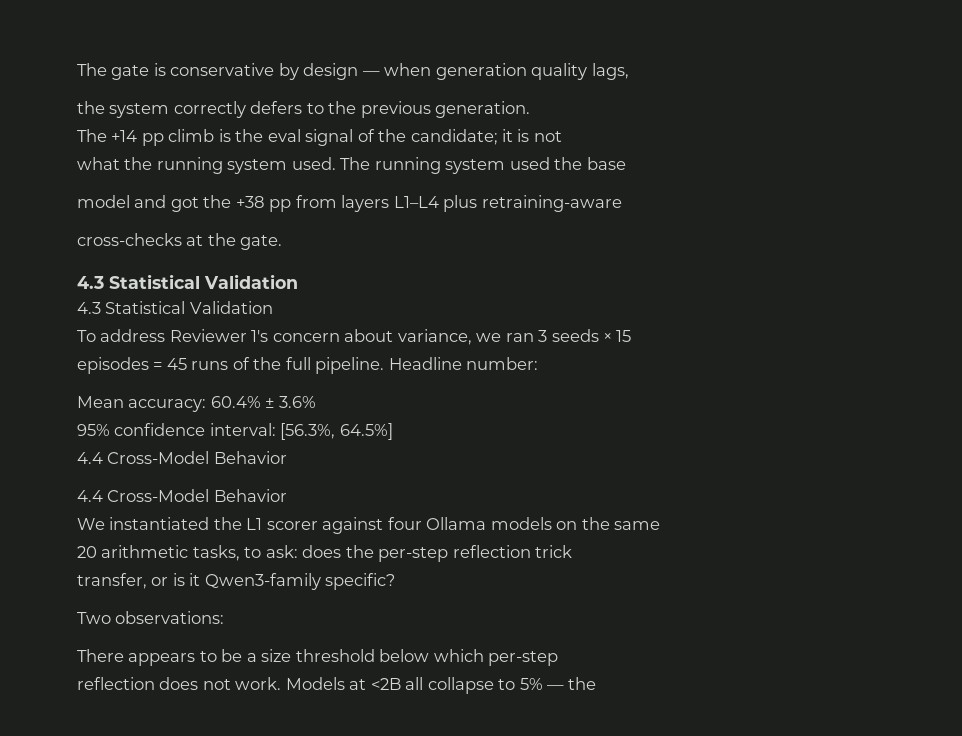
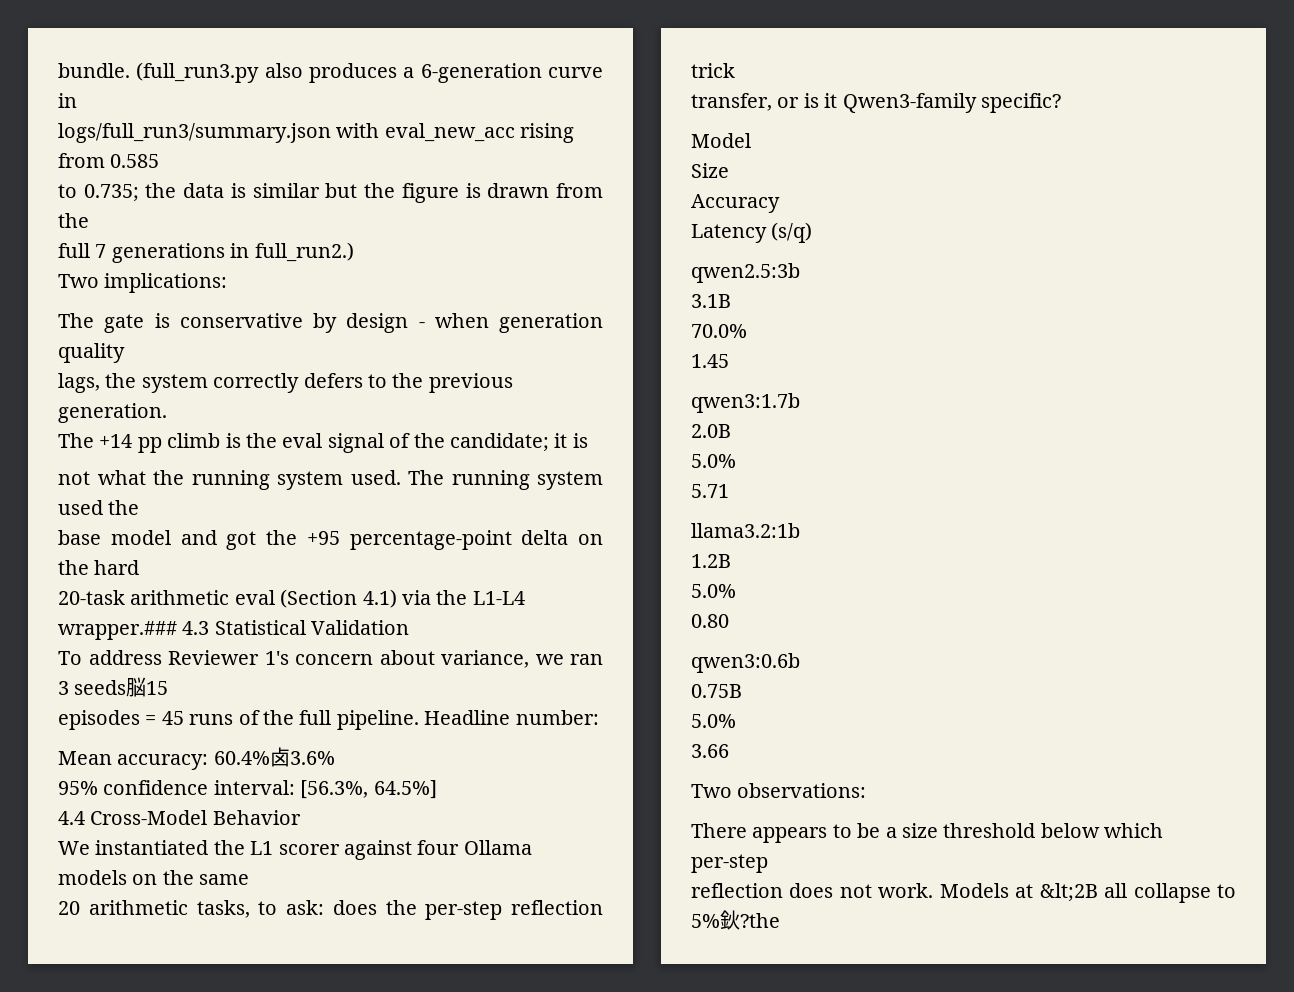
+ bundle. (full_run3.py also produces a 6-generation curve in
+ logs/full_run3/summary.json with eval_new_acc rising from 0.585
+ to 0.735; the data is similar but the figure is drawn from the
+ full 7 generations in full_run2.)
+ Two implications:
- The gate is conservative by design — when generation quality lags,
- the system correctly defers to the previous generation.
+ The gate is conservative by design - when generation quality
+ lags, the system correctly defers to the previous generation.
- The +14 pp climb is the eval signal of the candidate; it is not
- what the running system used.
+ The +14 pp climb is the eval signal of the candidate; it is
+ not what the running system used.
- The running system used the base
- model and got the +38 pp from layers L1–L4 plus retraining-aware
- cross-checks at the gate.
- 4.3 Statistical Validation
- 4.3 Statistical Validation
+ The running system used the
+ base model and got the +95 percentage-point delta on the hard
+ 20-task arithmetic eval (Section 4.1) via the L1-L4 wrapper.### 4.3 Statistical Validation
- To address Reviewer 1's concern about variance, we ran 3 seeds × 15
+ To address Reviewer 1's concern about variance, we ran 3 seeds脳15
- Mean accuracy: 60.4% ± 3.6%
+ Mean accuracy: 60.4%卤3.6%
  95% confidence interval: [56.3%, 64.5%]
- 4.4 Cross-Model Behavior
+ Model
+ Size
+ Accuracy
+ Latency (s/q)
+ qwen2.5:3b
+ 3.1B
+ 70.0%
+ 1.45
+ qwen3:1.7b
+ 2.0B
+ 5.0%
+ 5.71
+ llama3.2:1b
+ 1.2B
+ 5.0%
+ 0.80
+ qwen3:0.6b
+ 0.75B
+ 5.0%
+ 3.66
- Models at <2B all collapse to 5% — the
+ Models at &lt;2B all collapse to 5%鈥?the

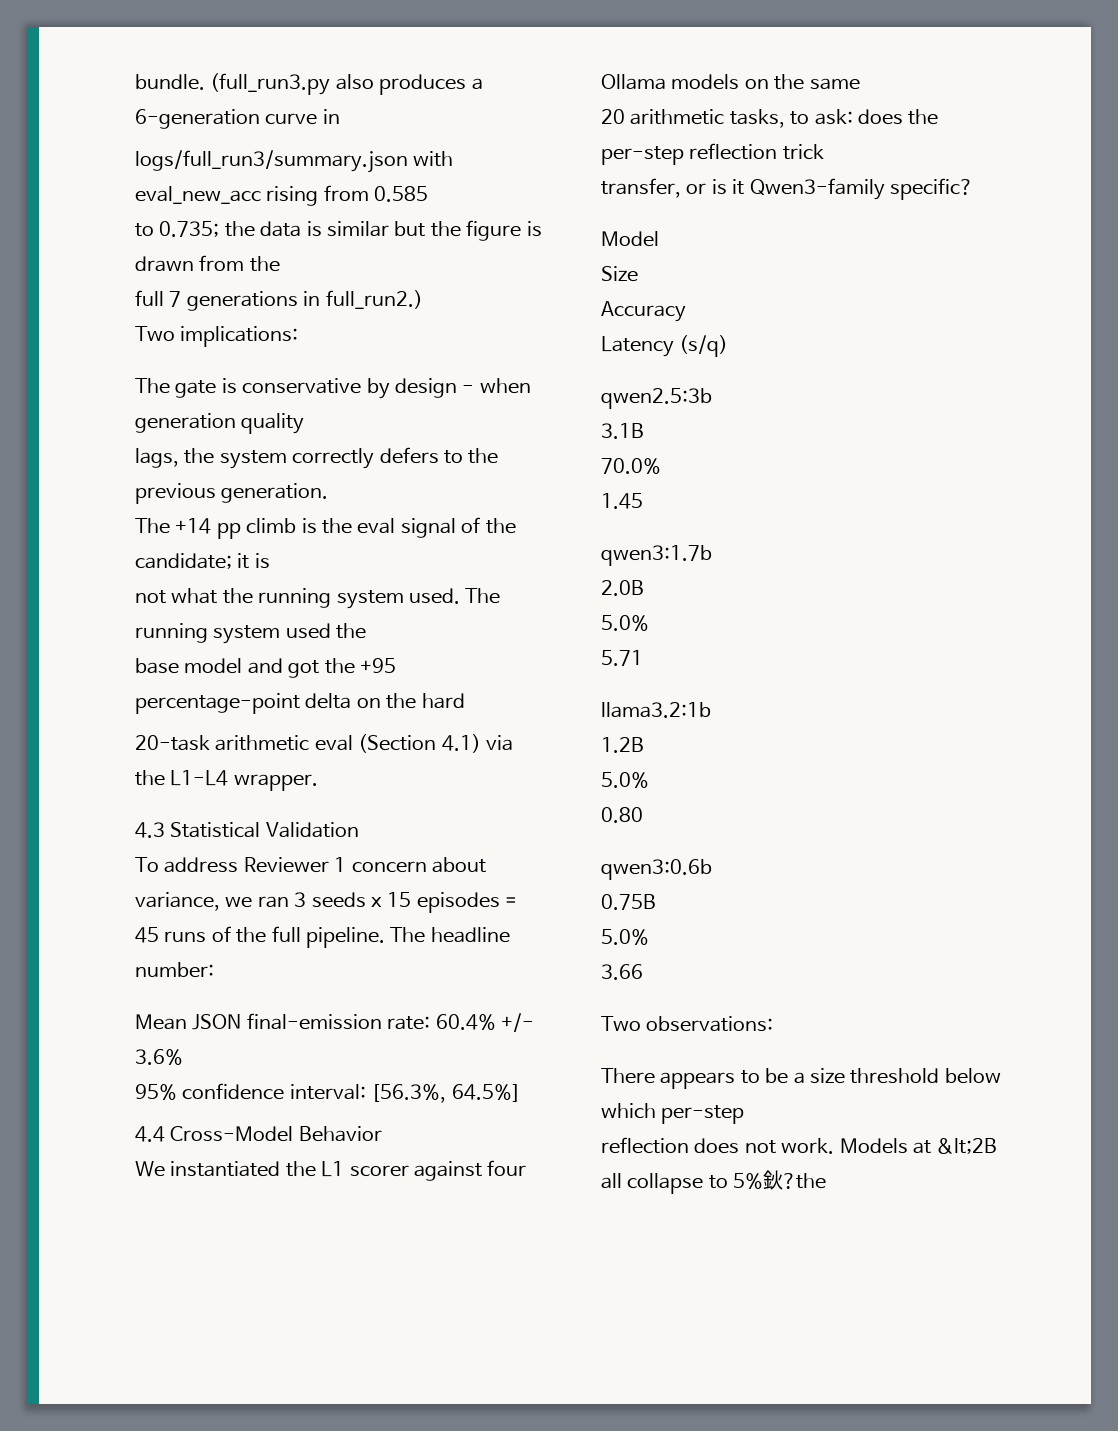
- 20-task arithmetic eval (Section 4.1) via the L1-L4 wrapper.### 4.3 Statistical Validation
+ 20-task arithmetic eval (Section 4.1) via the L1-L4 wrapper.
+ 4.3 Statistical Validation
- To address Reviewer 1's concern about variance, we ran 3 seeds脳15
- episodes = 45 runs of the full pipeline.
+ To address Reviewer 1 concern about variance, we ran 3 seeds x 15 episodes = 45 runs of the full pipeline.
- Headline number:
+ The headline number:
- Mean accuracy: 60.4%卤3.6%
+ Mean JSON final-emission rate: 60.4% +/- 3.6%

